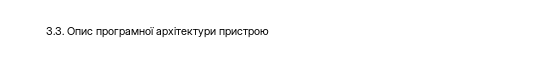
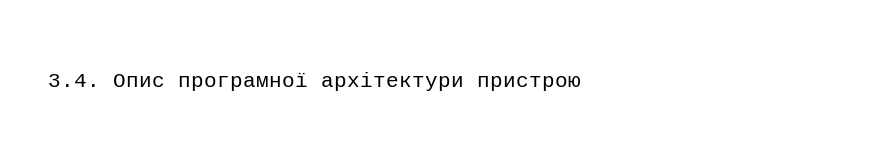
- 3.3. Опис програмної архітектури пристрою
+ 3.4. Опис програмної архітектури пристрою

